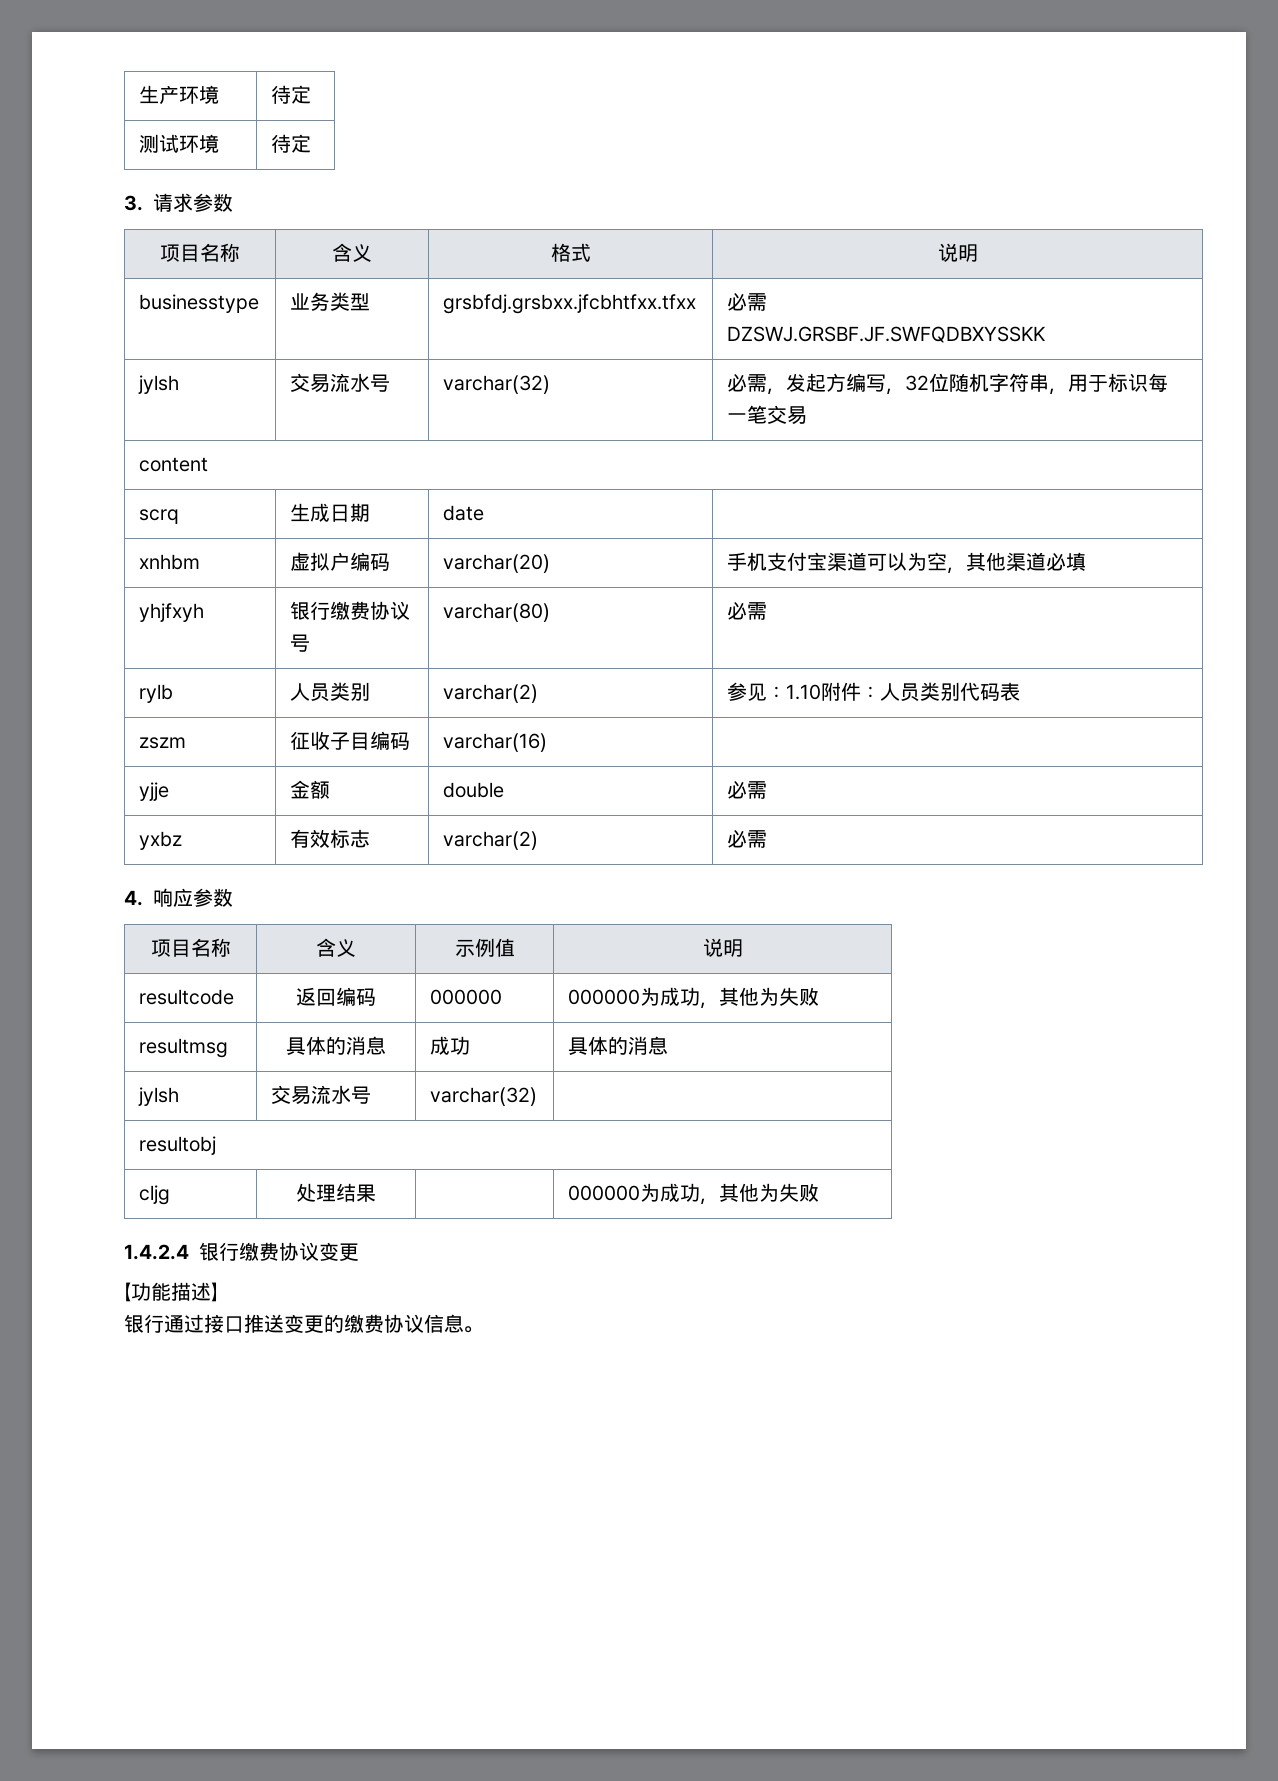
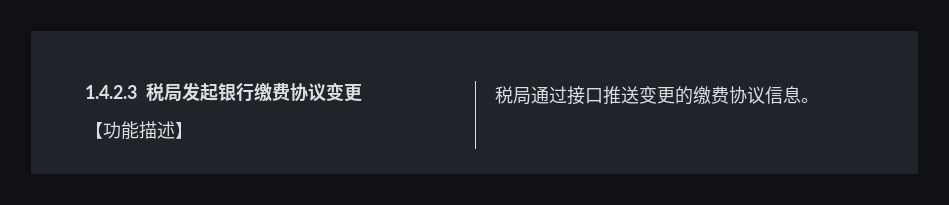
- 生产环境 | 待定
- 测试环境 | 待定
- 3.请求参数
- 项目名称 | 含义 | 格式 | 说明
- businesstype | 业务类型 | grsbfdj.grsbxx.jfcbhtfxx.tfxx | 必需
- DZSWJ.GRSBF.JF.SWFQDBXYSSKK
- jylsh | 交易流水号 | varchar(32) | 必需，发起方编写，32位随机字符串，用于标识每一笔交易
- content
- scrq | 生成日期 | date |
- xnhbm | 虚拟户编码 | varchar(20) | 手机支付宝渠道可以为空，其他渠道必填
- yhjfxyh | 银行缴费协议号 | varchar(80) | 必需
- rylb | 人员类别 | varchar(2) | 参见：1.10附件：人员类别代码表
- zszm | 征收子目编码 | varchar(16) |
- yjje | 金额 | double | 必需
- yxbz | 有效标志 | varchar(2) | 必需
- 4.响应参数
- 项目名称 | 含义 | 示例值 | 说明
- resultcode | 返回编码 | 000000 | 000000为成功，其他为失败
- resultmsg | 具体的消息 | 成功 | 具体的消息
- jylsh | 交易流水号 | varchar(32) |
- resultobj
- cljg | 处理结果 | | 000000为成功，其他为失败
- 1.4.2.4银行缴费协议变更
+ 1.4.2.3税局发起银行缴费协议变更
- 银行通过接口推送变更的缴费协议信息。
+ 税局通过接口推送变更的缴费协议信息。

